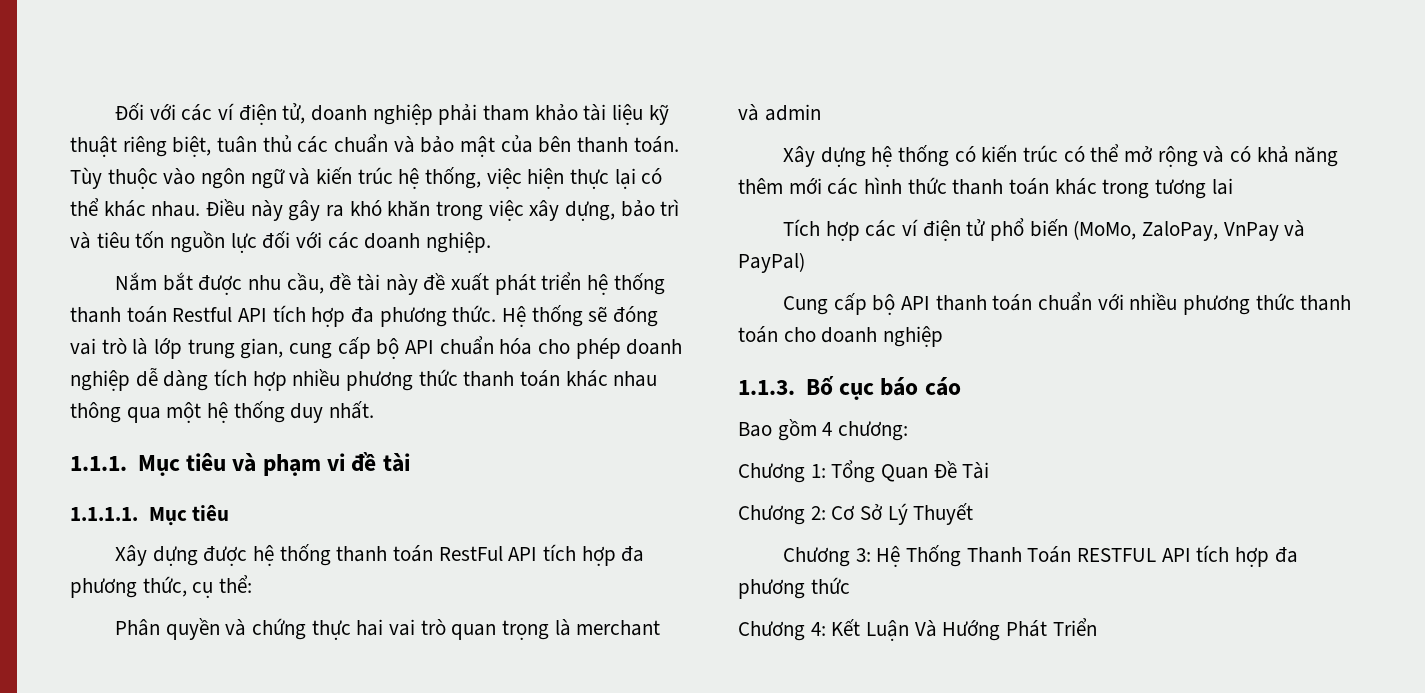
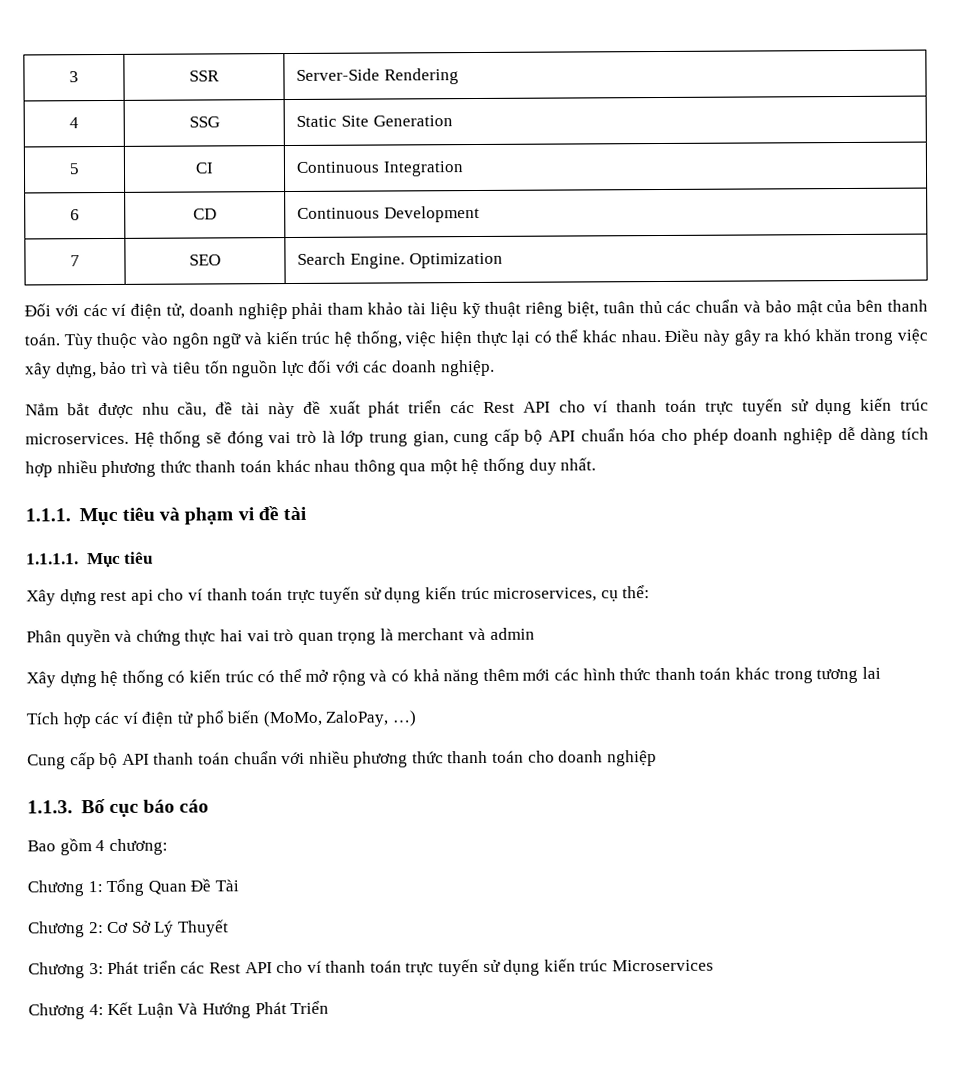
+ 3 | SSR | Server-Side Rendering
+ 4 | SSG | Static Site Generation
+ 5 | CI | Continuous Integration
+ 6 | CD | Continuous Development
+ 7 | SEO | Search Engine. Optimization
- Nắm bắt được nhu cầu, đề tài này đề xuất phát triển hệ thống thanh toán Restful API tích hợp đa phương thức.
+ Nắm bắt được nhu cầu, đề tài này đề xuất phát triển các Rest API cho ví thanh toán trực tuyến sử dụng kiến trúc microservices.
- Xây dựng được hệ thống thanh toán RestFul API tích hợp đa phương thức, cụ thể:
+ Xây dựng rest api cho ví thanh toán trực tuyến sử dụng kiến trúc microservices, cụ thể:
- Tích hợp các ví điện tử phổ biến (MoMo, ZaloPay, VnPay và PayPal)
+ Tích hợp các ví điện tử phổ biến (MoMo, ZaloPay, …)
- Chương 3: Hệ Thống Thanh Toán RESTFUL API tích hợp đa phương thức
+ Chương 3: Phát triển các Rest API cho ví thanh toán trực tuyến sử dụng kiến trúc Microservices

